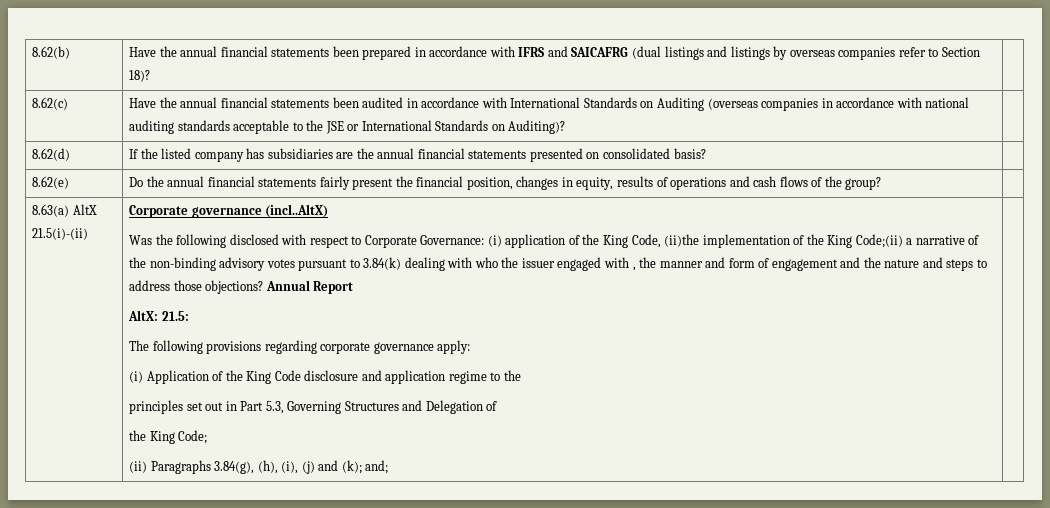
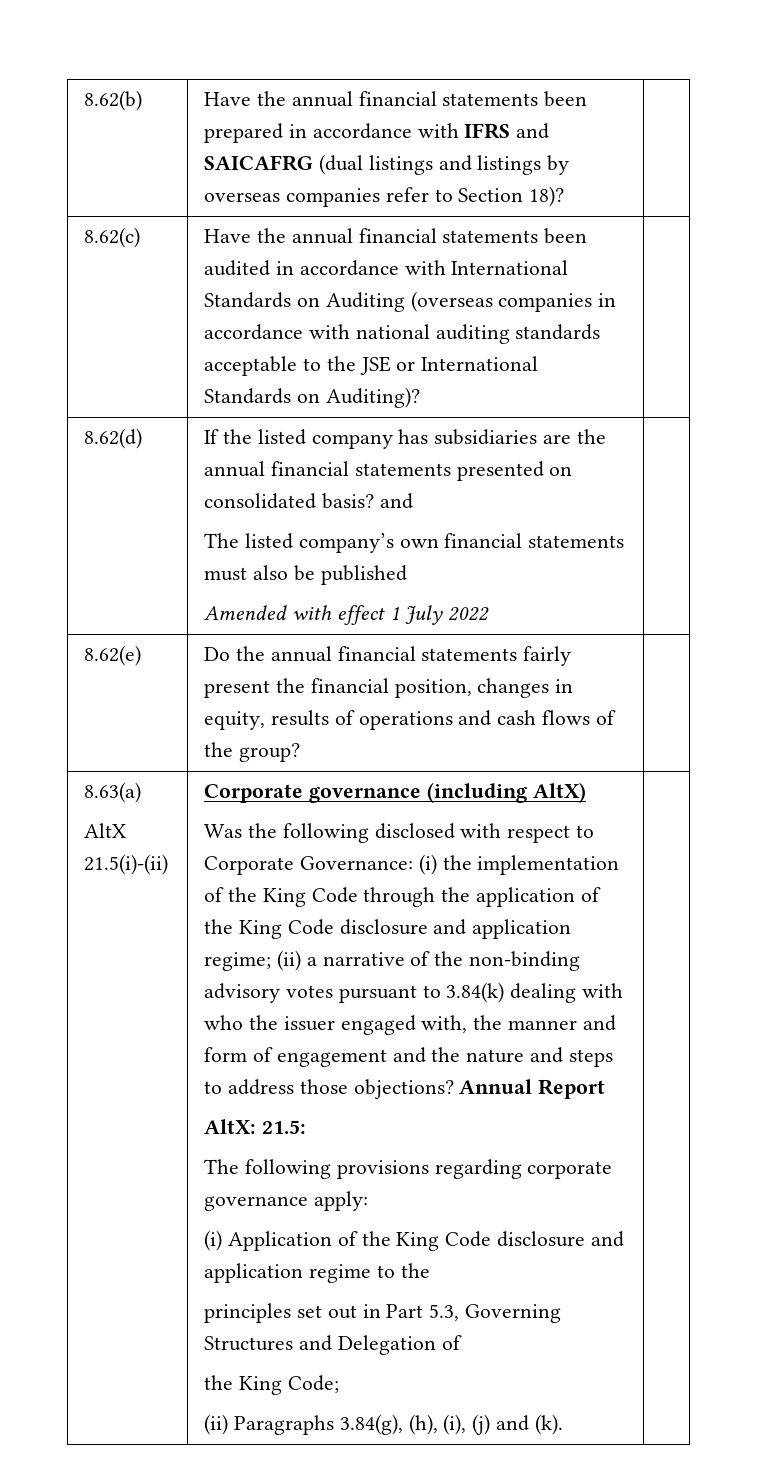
- 8.62(d) | If the listed company has subsidiaries are the annual financial statements presented on consolidated basis? |
+ 8.62(d) | If the listed company has subsidiaries are the annual financial statements presented on consolidated basis? and
+ The listed company’s own financial statements must also be published
+ Amended with effect 1 July 2022 |
- 8.63(a) AltX 21.5(i)-(ii)
+ 8.63(a)
+ AltX 21.5(i)-(ii)
- Corporate governance (incl..AltX)
+ Corporate governance (including AltX)
- Was the following disclosed with respect to Corporate Governance: (i) application of the King Code, (ii)the implementation of the King Code;(ii) a narrative of the non-binding advisory votes pursuant to 3.84(k) dealing with who the issuer engaged with , the manner and form of engagement and the nature and steps to address those objections?
+ Was the following disclosed with respect to Corporate Governance: (i) the implementation of the King Code through the application of the King Code disclosure and application regime; (ii) a narrative of the non-binding advisory votes pursuant to 3.84(k) dealing with who the issuer engaged with, the manner and form of engagement and the nature and steps to address those objections?
- (ii) Paragraphs 3.84(g), (h), (i), (j) and (k); and;
+ (ii) Paragraphs 3.84(g), (h), (i), (j) and (k).

